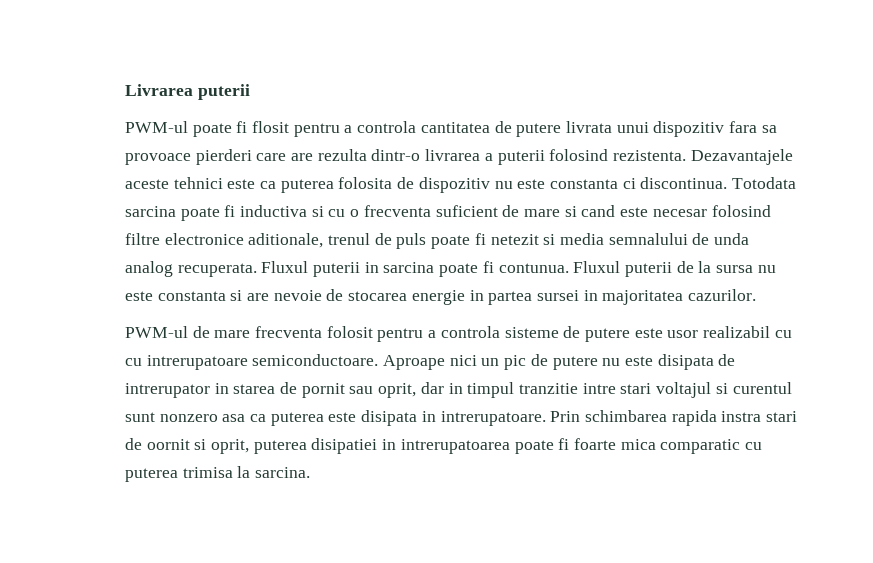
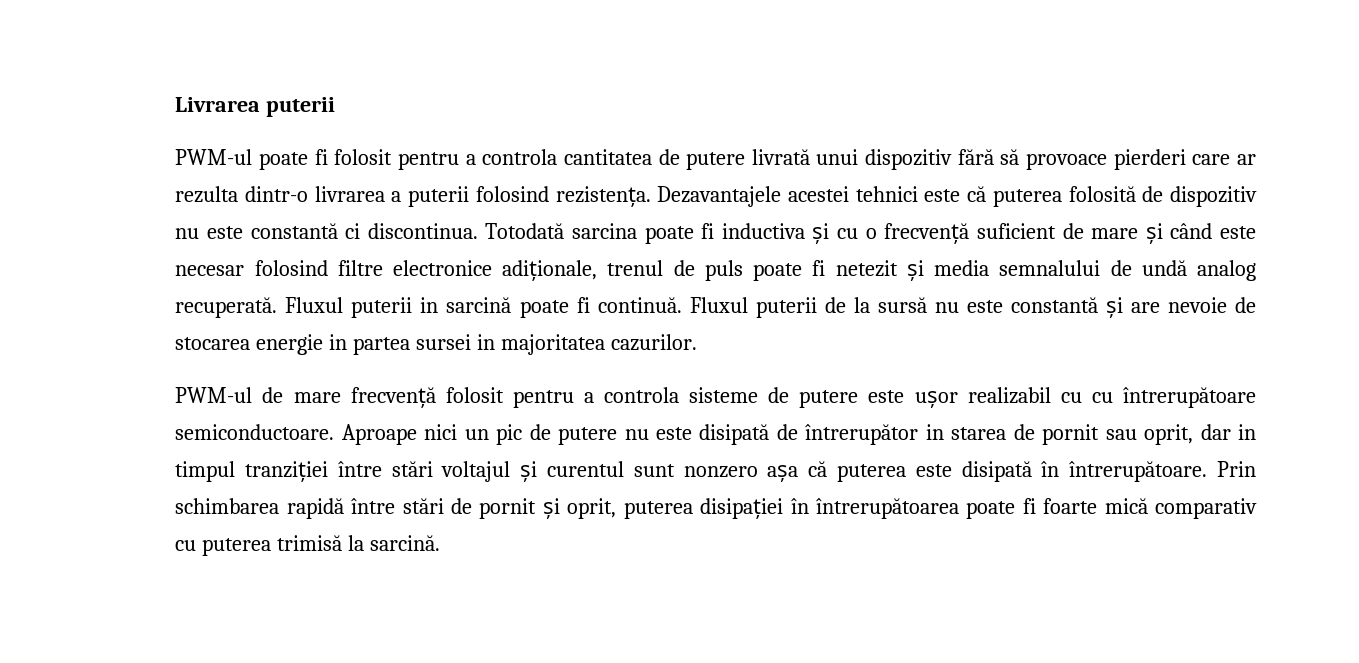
- PWM-ul poate fi flosit pentru a controla cantitatea de putere livrata unui dispozitiv fara sa provoace pierderi care are rezulta dintr-o livrarea a puterii folosind rezistenta. Dezavantajele aceste tehnici este ca puterea folosita de dispozitiv nu este constanta ci discontinua.
+ PWM-ul poate fi folosit pentru a controla cantitatea de putere livrată unui dispozitiv fără să provoace pierderi care ar rezulta dintr-o livrarea a puterii folosind rezistența. Dezavantajele acestei tehnici este că puterea folosită de dispozitiv nu este constantă ci discontinua.
- Totodata sarcina poate fi inductiva si cu o frecventa suficient de mare si cand este necesar folosind filtre electronice aditionale, trenul de puls poate fi netezit si media semnalului de unda analog recuperata.
+ Totodată sarcina poate fi inductiva și cu o frecvență suficient de mare și când este necesar folosind filtre electronice adiționale, trenul de puls poate fi netezit și media semnalului de undă analog recuperată.
- Fluxul puterii in sarcina poate fi contunua.
+ Fluxul puterii in sarcină poate fi continuă.
- Fluxul puterii de la sursa nu este constanta si are nevoie de stocarea energie in partea sursei in majoritatea cazurilor.
+ Fluxul puterii de la sursă nu este constantă și are nevoie de stocarea energie in partea sursei in majoritatea cazurilor.
- PWM-ul de mare frecventa folosit pentru a controla sisteme de putere este usor realizabil cu cu intrerupatoare semiconductoare.
+ PWM-ul de mare frecvență folosit pentru a controla sisteme de putere este ușor realizabil cu cu întrerupătoare semiconductoare.
- Aproape nici un pic de putere nu este disipata de intrerupator in starea de pornit sau oprit, dar in timpul tranzitie intre stari voltajul si curentul sunt nonzero asa ca puterea este disipata in intrerupatoare. Prin schimbarea rapida instra stari de oornit si oprit, puterea disipatiei in intrerupatoarea poate fi foarte mica comparatic cu puterea trimisa la sarcina.
+ Aproape nici un pic de putere nu este disipată de întrerupător in starea de pornit sau oprit, dar in timpul tranziției între stări voltajul și curentul sunt nonzero așa că puterea este disipată în întrerupătoare. Prin schimbarea rapidă între stări de pornit și oprit, puterea disipației în întrerupătoarea poate fi foarte mică comparativ cu puterea trimisă la sarcină.

